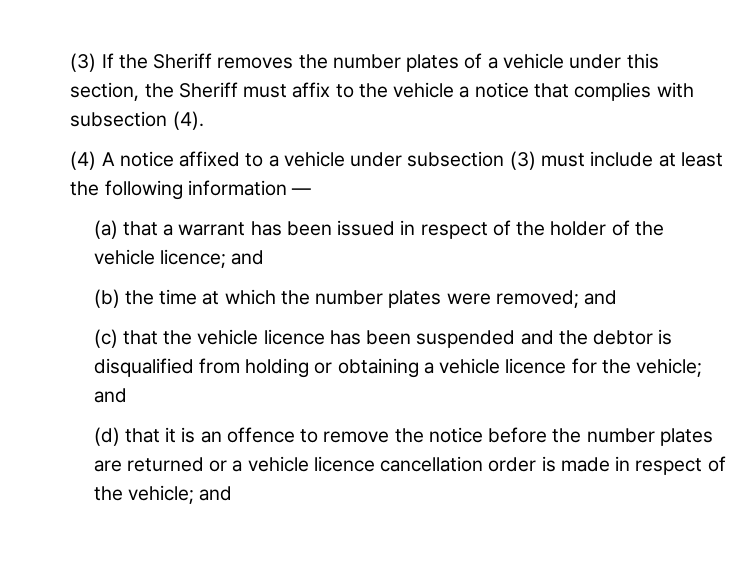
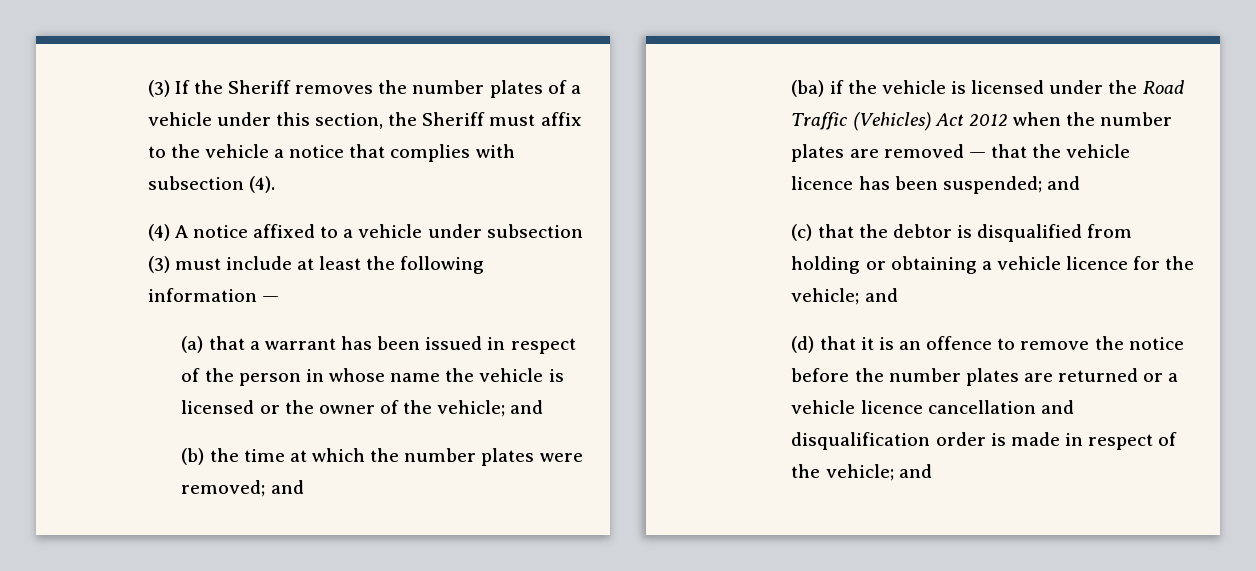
- (a) that a warrant has been issued in respect of the holder of the vehicle licence; and
+ (a) that a warrant has been issued in respect of the person in whose name the vehicle is licensed or the owner of the vehicle; and
- (c) that the vehicle licence has been suspended and the debtor is disqualified from holding or obtaining a vehicle licence for the vehicle; and
+ (ba) if the vehicle is licensed under the Road Traffic (Vehicles) Act 2012 when the number plates are removed — that the vehicle licence has been suspended; and
+ (c) that the debtor is disqualified from holding or obtaining a vehicle licence for the vehicle; and
- (d) that it is an offence to remove the notice before the number plates are returned or a vehicle licence cancellation order is made in respect of the vehicle; and
+ (d) that it is an offence to remove the notice before the number plates are returned or a vehicle licence cancellation and disqualification order is made in respect of the vehicle; and

